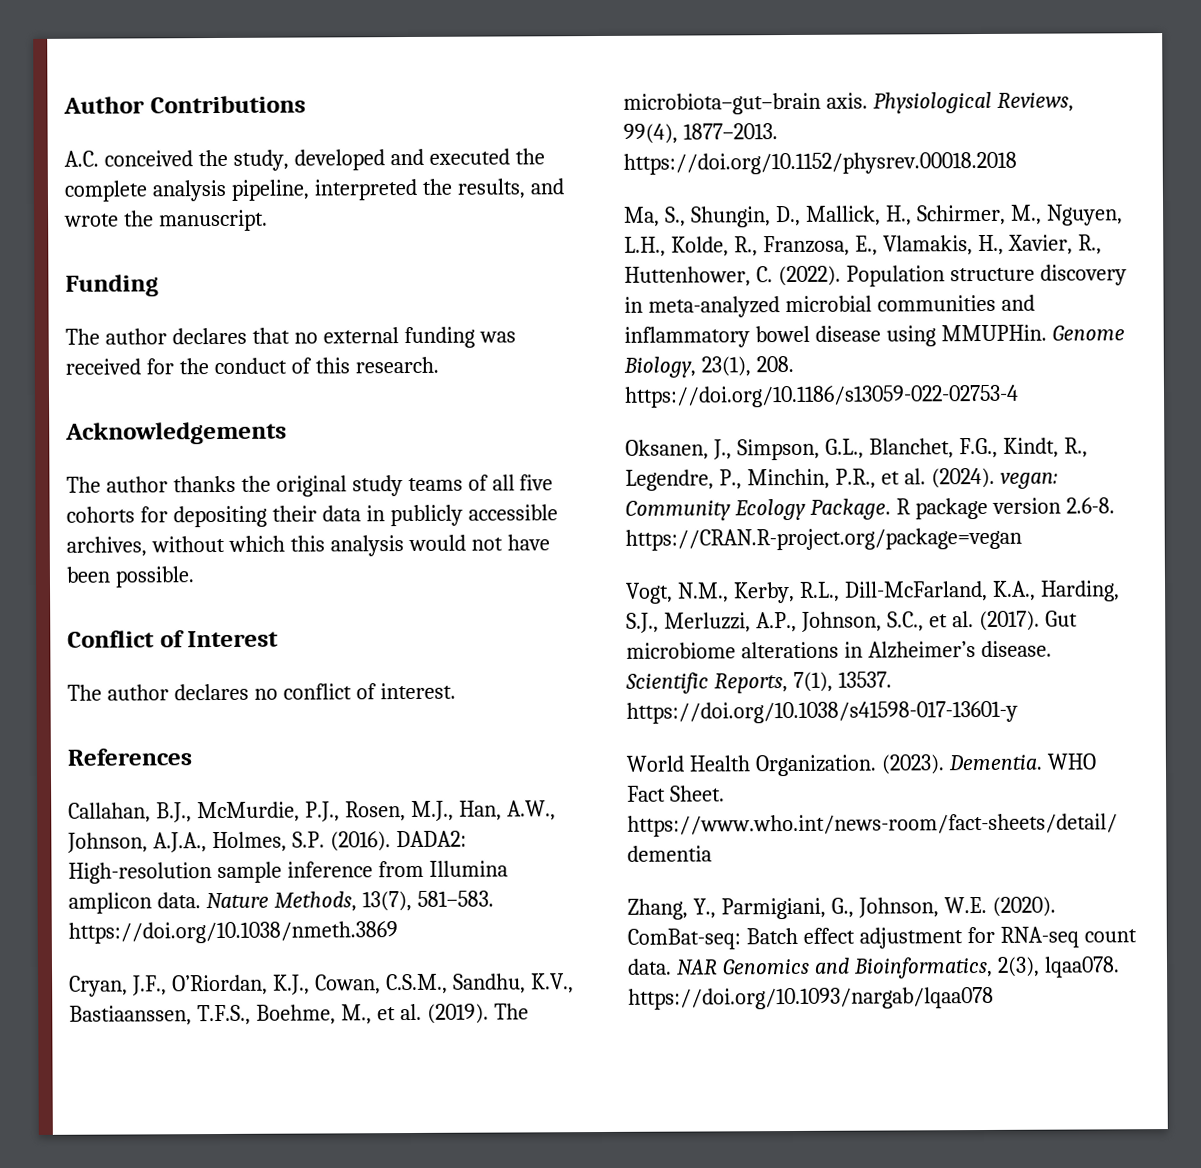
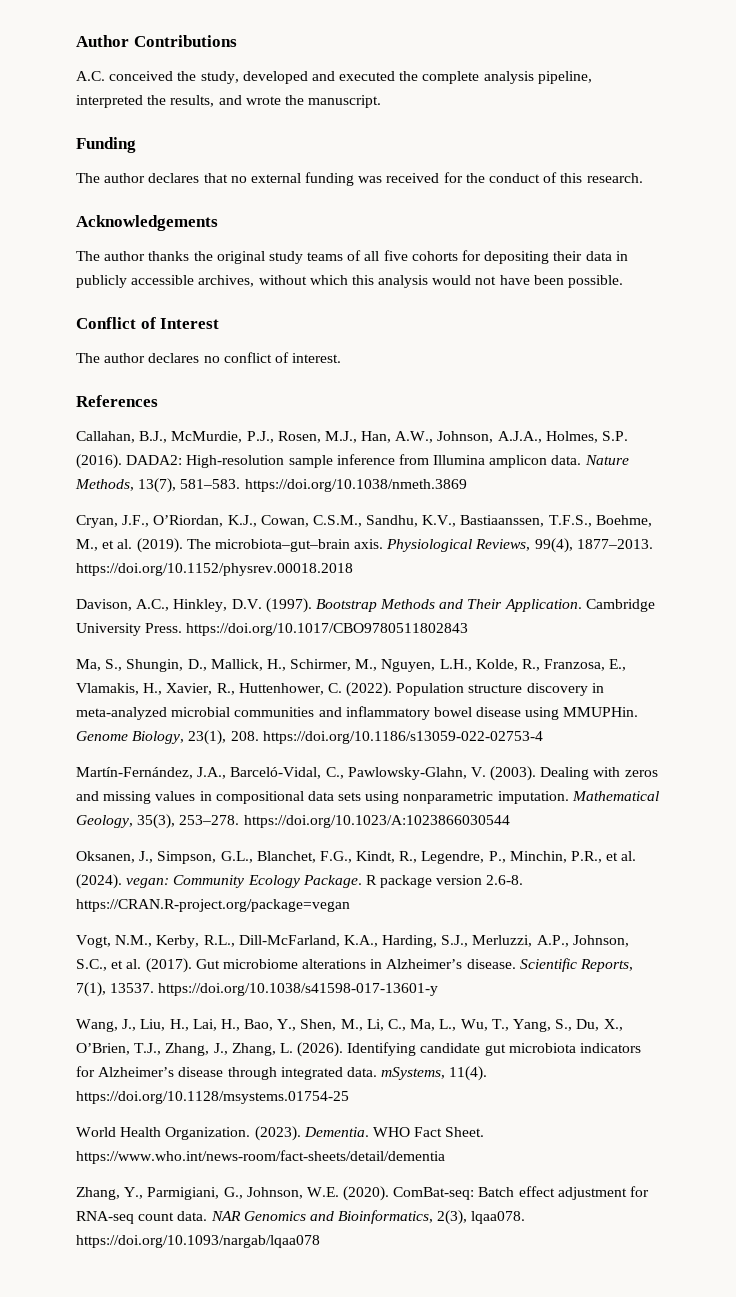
+ Davison, A.C., Hinkley, D.V. (1997). Bootstrap Methods and Their Application. Cambridge University Press. https://doi.org/10.1017/CBO9780511802843
+ Martín-Fernández, J.A., Barceló-Vidal, C., Pawlowsky-Glahn, V. (2003). Dealing with zeros and missing values in compositional data sets using nonparametric imputation. Mathematical Geology, 35(3), 253–278. https://doi.org/10.1023/A:1023866030544
+ Wang, J., Liu, H., Lai, H., Bao, Y., Shen, M., Li, C., Ma, L., Wu, T., Yang, S., Du, X., O’Brien, T.J., Zhang, J., Zhang, L. (2026). Identifying candidate gut microbiota indicators for Alzheimer’s disease through integrated data. mSystems, 11(4). https://doi.org/10.1128/msystems.01754-25

